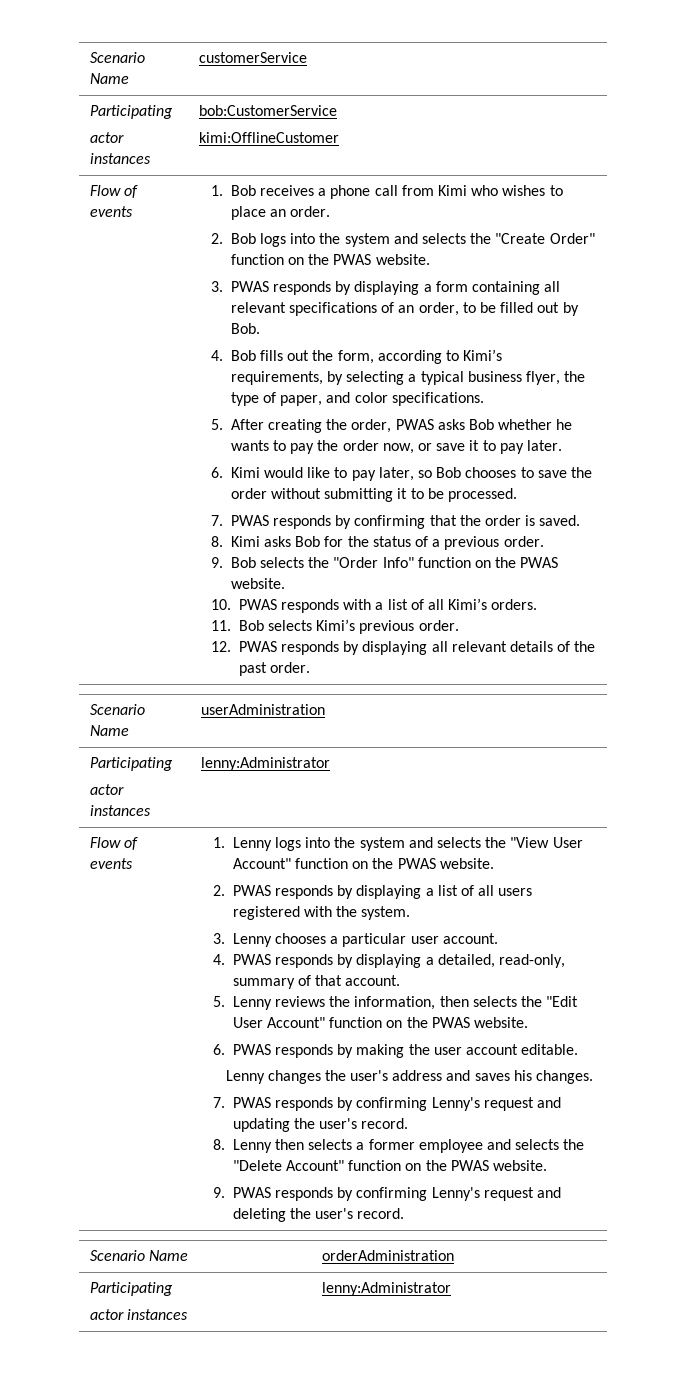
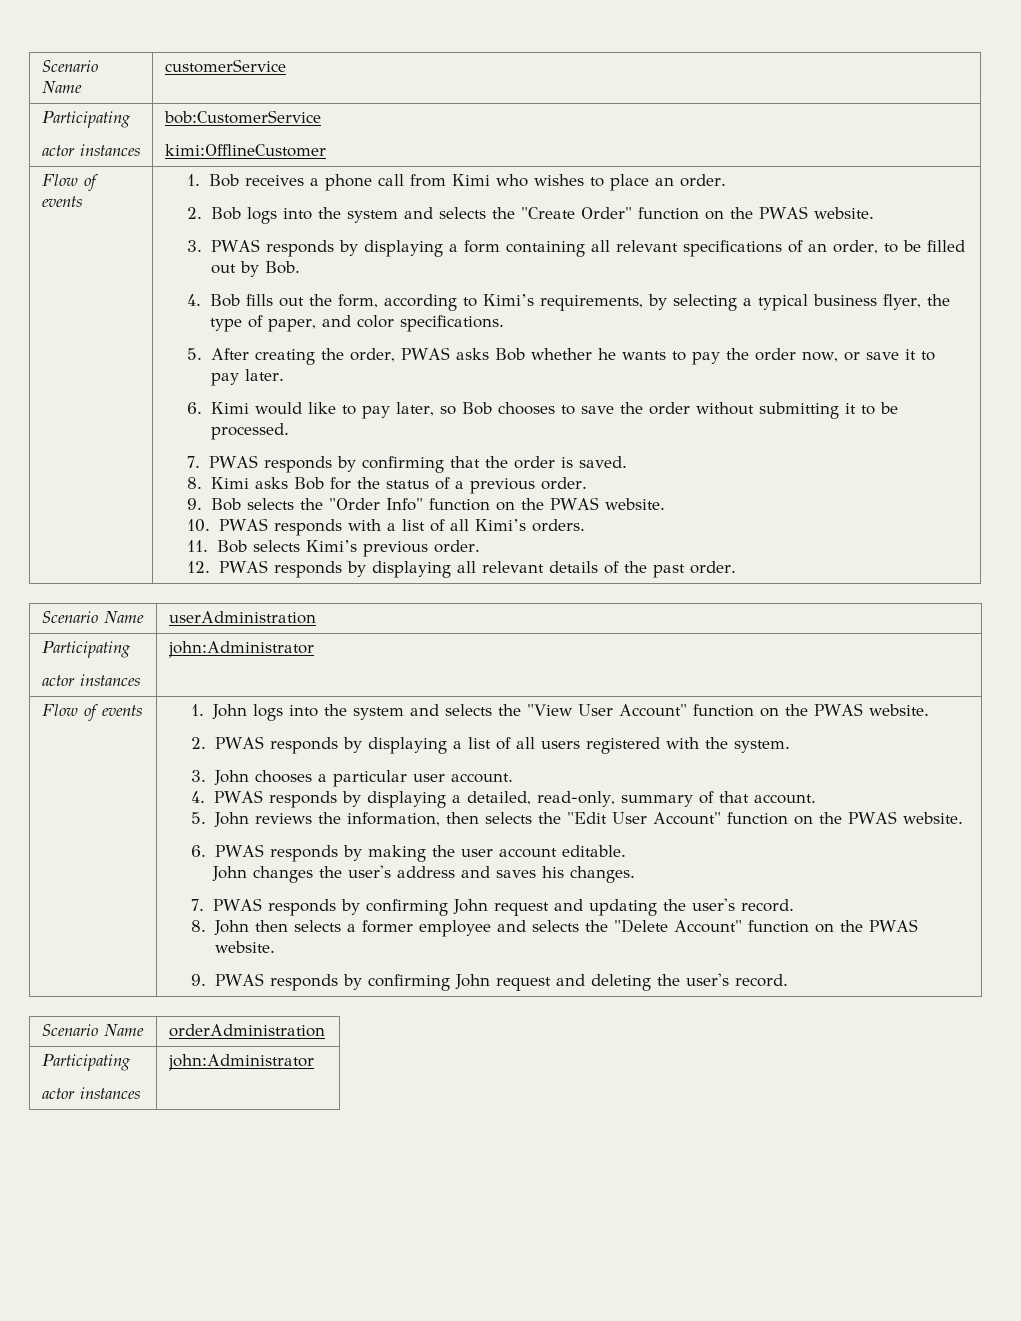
  Scenario Name | userAdministration
  Participating
- actor instances | lenny:Administrator
- Flow of events | 1. Lenny logs into the system and selects the "View User Account" function on the PWAS website.
+ actor instances | john:Administrator
+ Flow of events | 1. John logs into the system and selects the "View User Account" function on the PWAS website.
- 3. Lenny chooses a particular user account.
+ 3. John chooses a particular user account.
- 5. Lenny reviews the information, then selects the "Edit User Account" function on the PWAS website.
+ 5. John reviews the information, then selects the "Edit User Account" function on the PWAS website.
- Lenny changes the user's address and saves his changes.
+ John changes the user's address and saves his changes.
- 7. PWAS responds by confirming Lenny's request and updating the user's record.
+ 7. PWAS responds by confirming John request and updating the user's record.
- 8. Lenny then selects a former employee and selects the "Delete Account" function on the PWAS website.
+ 8. John then selects a former employee and selects the "Delete Account" function on the PWAS website.
- 9. PWAS responds by confirming Lenny's request and deleting the user's record.
+ 9. PWAS responds by confirming John request and deleting the user's record.
  Scenario Name | orderAdministration
  Participating
- actor instances | lenny:Administrator
+ actor instances | john:Administrator

